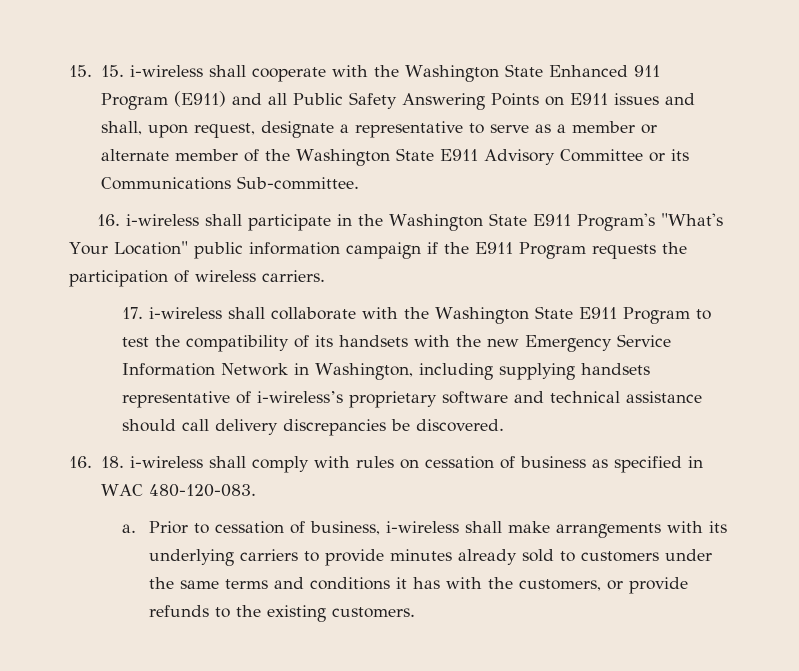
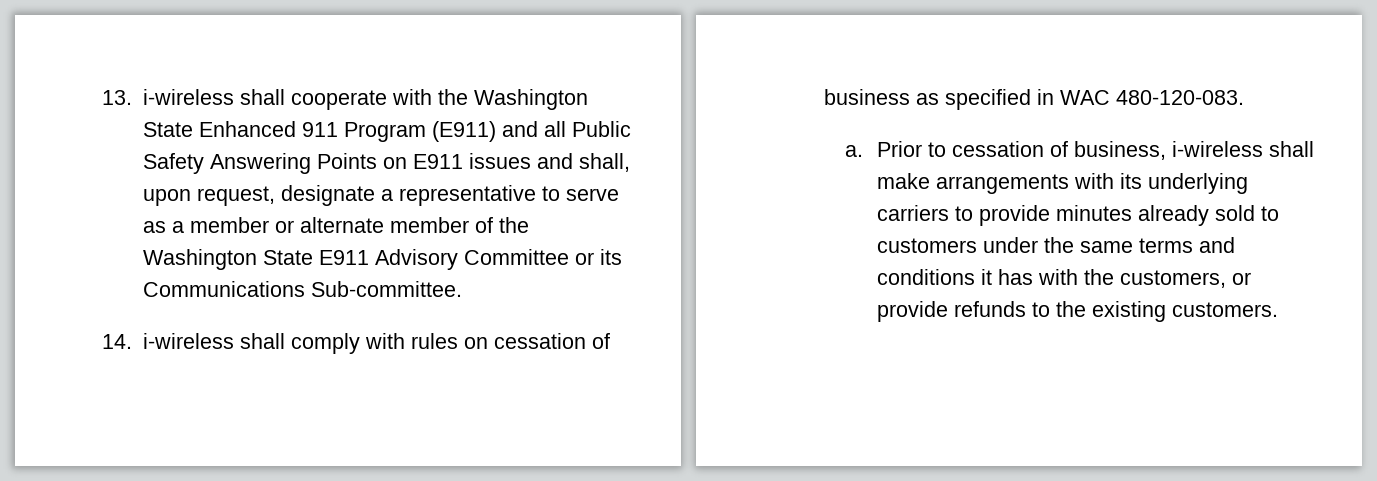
- 15. 15. i-wireless shall cooperate with the Washington State Enhanced 911 Program (E911) and all Public Safety Answering Points on E911 issues and shall, upon request, designate a representative to serve as a member or alternate member of the Washington State E911 Advisory Committee or its Communications Sub-committee.
+ 13. i-wireless shall cooperate with the Washington State Enhanced 911 Program (E911) and all Public Safety Answering Points on E911 issues and shall, upon request, designate a representative to serve as a member or alternate member of the Washington State E911 Advisory Committee or its Communications Sub-committee.
- 16. i-wireless shall participate in the Washington State E911 Program's "What's Your Location" public information campaign if the E911 Program requests the participation of wireless carriers.
- 17. i-wireless shall collaborate with the Washington State E911 Program to test the compatibility of its handsets with the new Emergency Service Information Network in Washington, including supplying handsets representative of i-wireless’s proprietary software and technical assistance should call delivery discrepancies be discovered.
- 16. 18. i-wireless shall comply with rules on cessation of business as specified in WAC 480-120-083.
+ 14. i-wireless shall comply with rules on cessation of business as specified in WAC 480-120-083.

